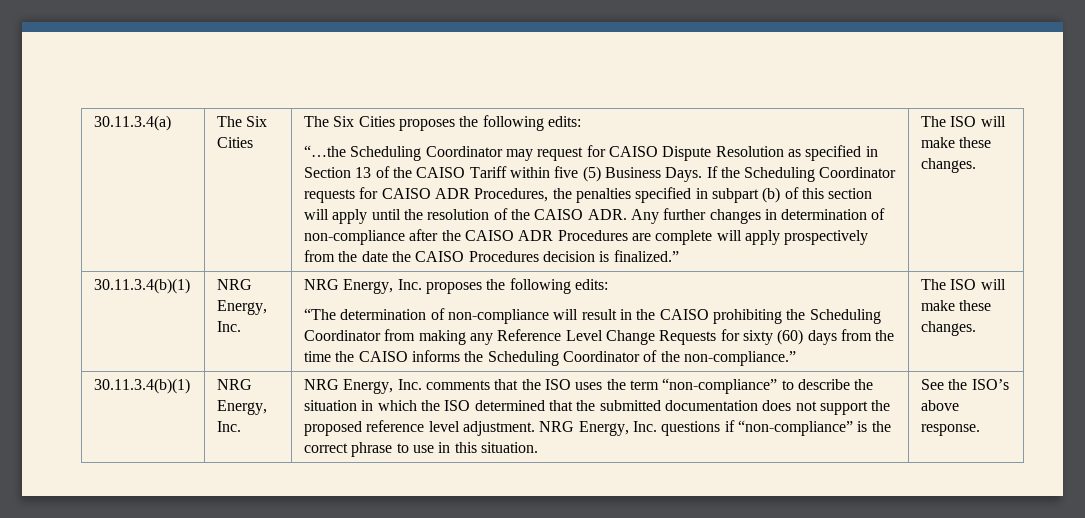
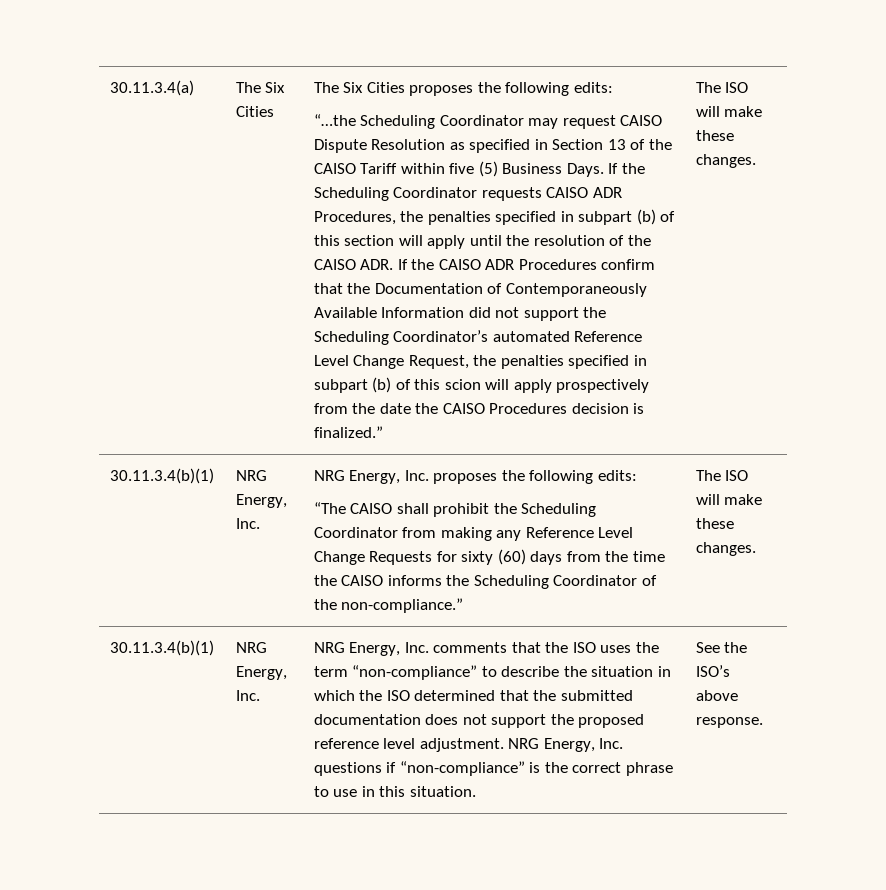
- “…the Scheduling Coordinator may request for CAISO Dispute Resolution as specified in Section 13 of the CAISO Tariff within five (5) Business Days.
+ “…the Scheduling Coordinator may request CAISO Dispute Resolution as specified in Section 13 of the CAISO Tariff within five (5) Business Days.
- If the Scheduling Coordinator requests for CAISO ADR Procedures, the penalties specified in subpart (b) of this section will apply until the resolution of the CAISO ADR. Any further changes in determination of non-compliance after the CAISO ADR Procedures are complete will apply prospectively from the date the CAISO Procedures decision is finalized.”
+ If the Scheduling Coordinator requests CAISO ADR Procedures, the penalties specified in subpart (b) of this section will apply until the resolution of the CAISO ADR. If the CAISO ADR Procedures confirm that the Documentation of Contemporaneously Available Information did not support the Scheduling Coordinator’s automated Reference Level Change Request, the penalties specified in subpart (b) of this scion will apply prospectively from the date the CAISO Procedures decision is finalized.”
- “The determination of non-compliance will result in the CAISO prohibiting the Scheduling Coordinator from making any Reference Level Change Requests for sixty (60) days from the time the CAISO informs the Scheduling Coordinator of the non-compliance.”
+ “The CAISO shall prohibit the Scheduling Coordinator from making any Reference Level Change Requests for sixty (60) days from the time the CAISO informs the Scheduling Coordinator of the non-compliance.”

